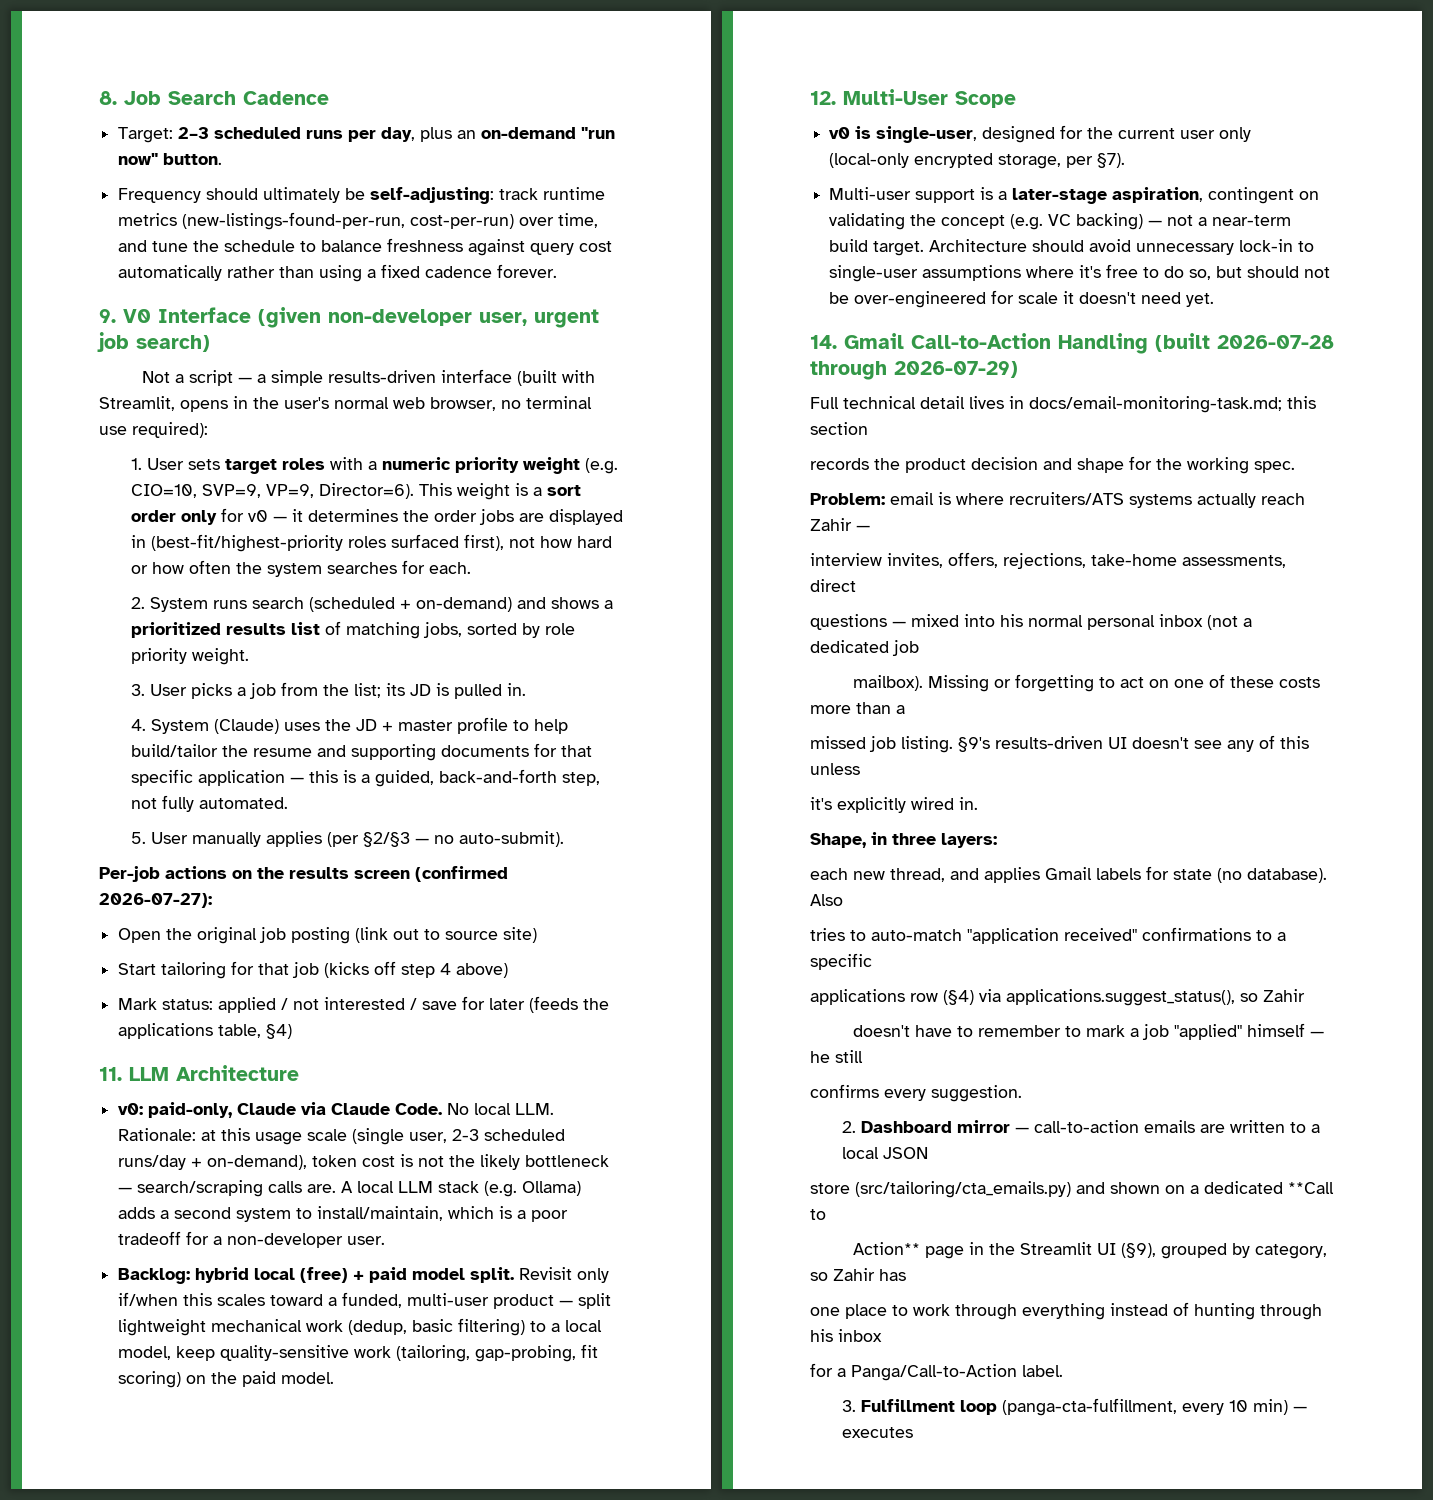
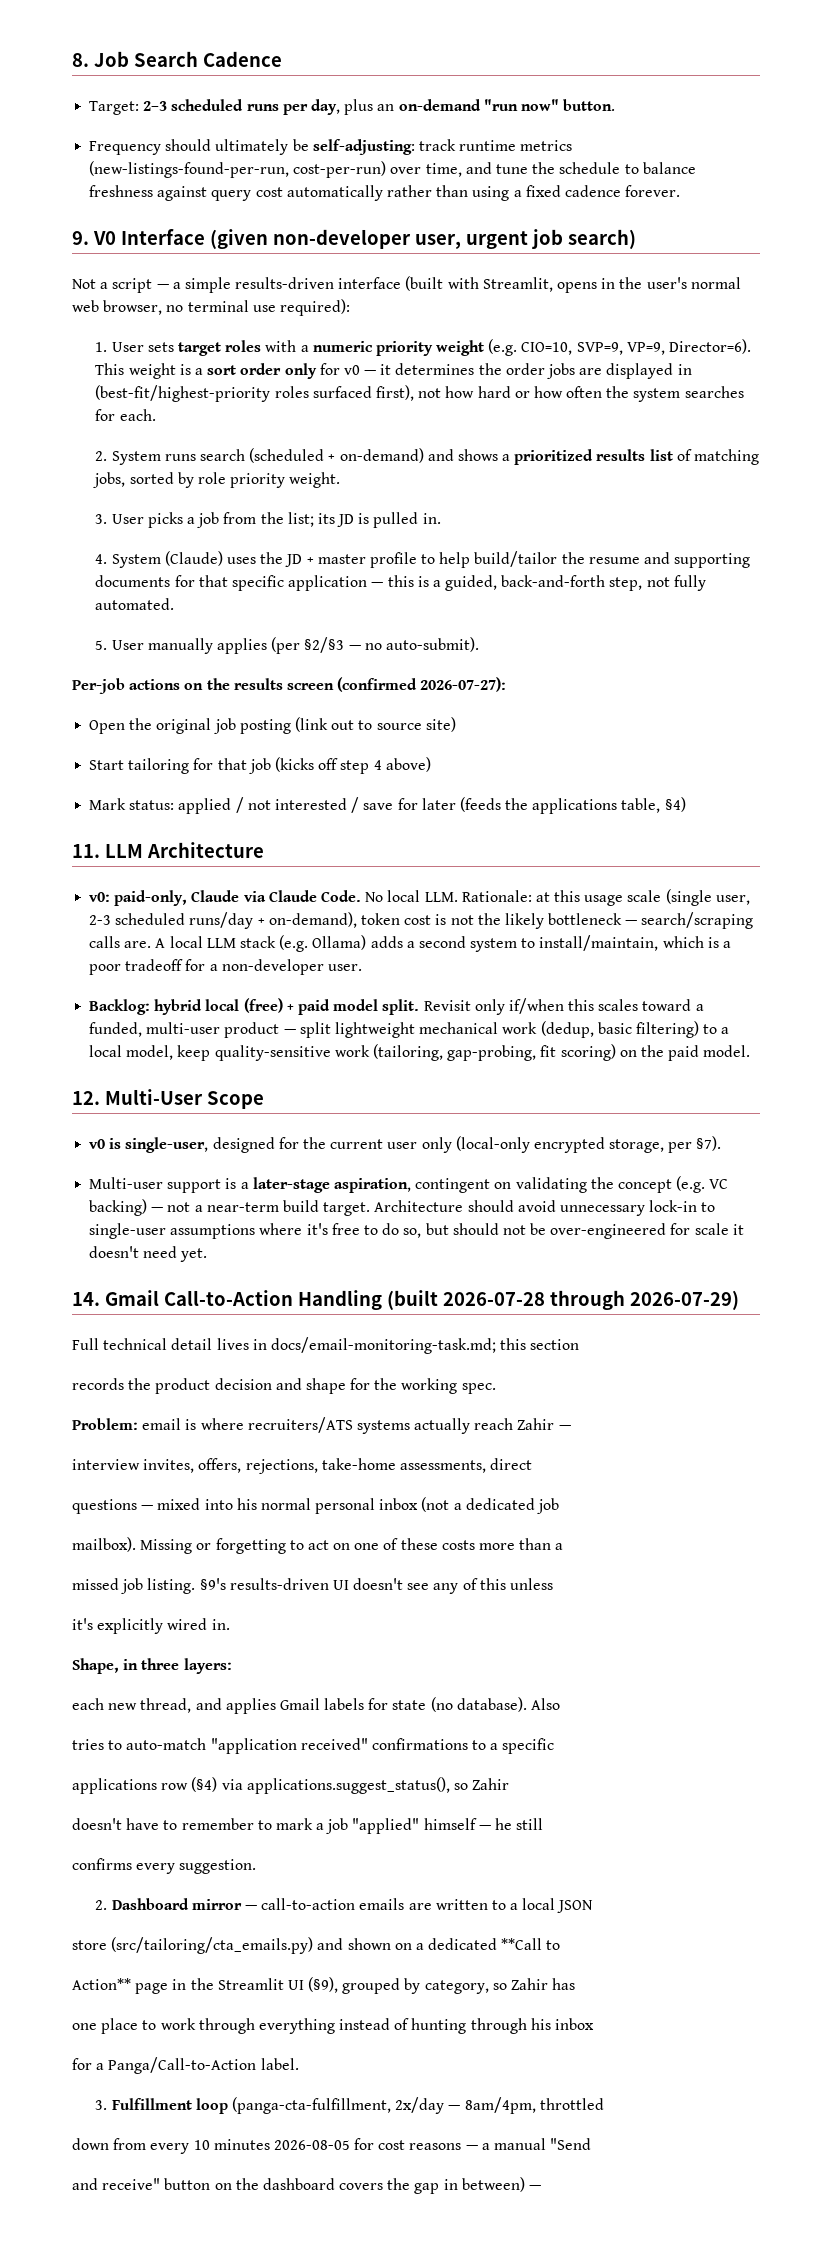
- 3. Fulfillment loop (panga-cta-fulfillment, every 10 min) — executes
+ 3. Fulfillment loop (panga-cta-fulfillment, 2x/day — 8am/4pm, throttled
+ down from every 10 minutes 2026-08-05 for cost reasons — a manual "Send
+ and receive" button on the dashboard covers the gap in between) —

